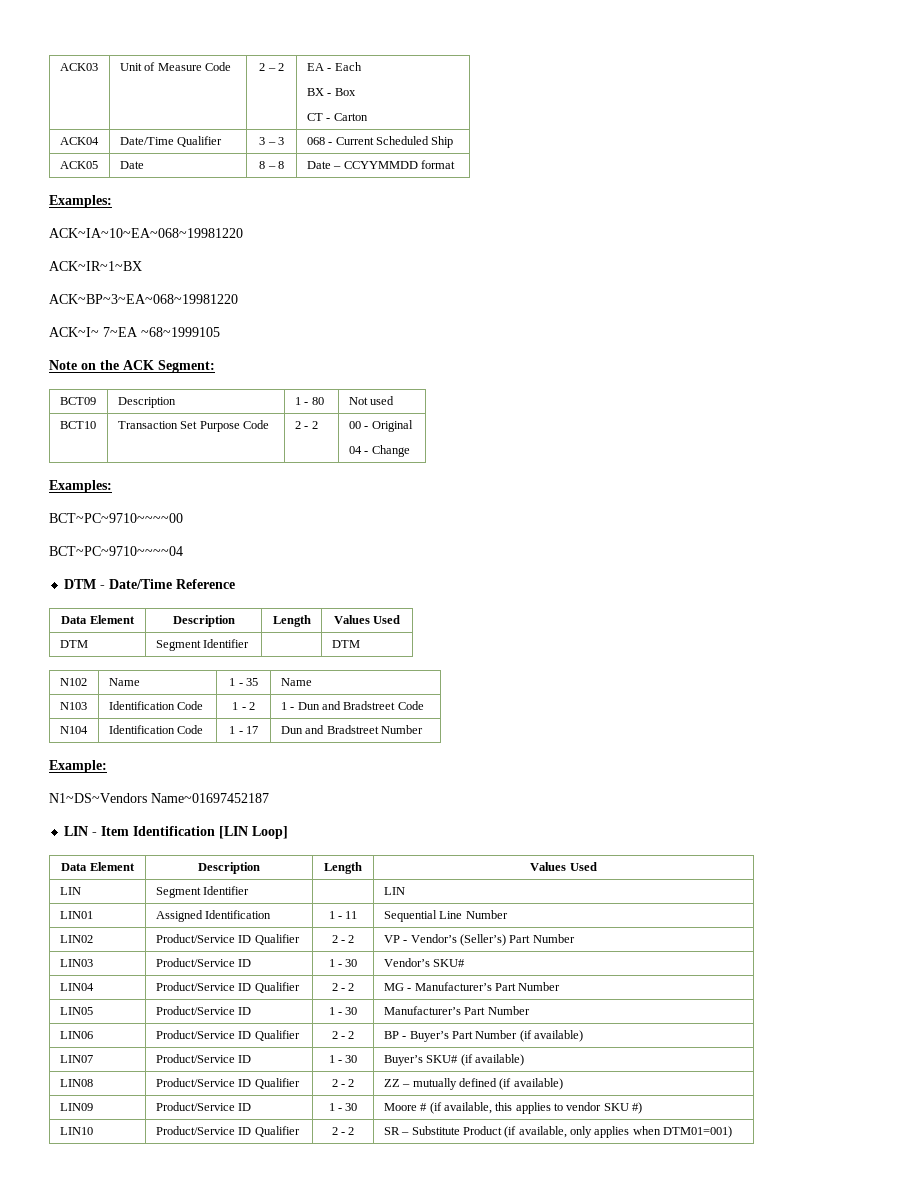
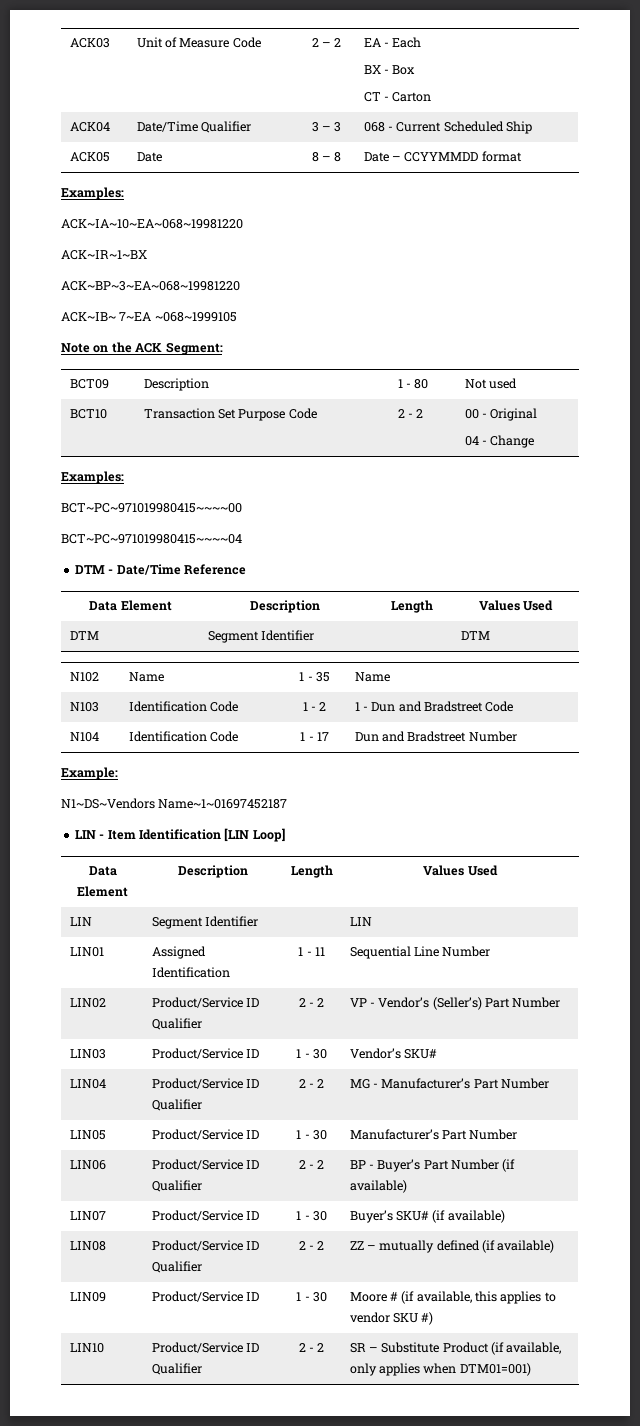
- ACK~I~ 7~EA ~68~1999105
+ ACK~IB~ 7~EA ~068~1999105
- BCT~PC~9710~~~~00
- BCT~PC~9710~~~~04
+ BCT~PC~971019980415~~~~00
+ BCT~PC~971019980415~~~~04
- N1~DS~Vendors Name~01697452187
+ N1~DS~Vendors Name~1~01697452187

